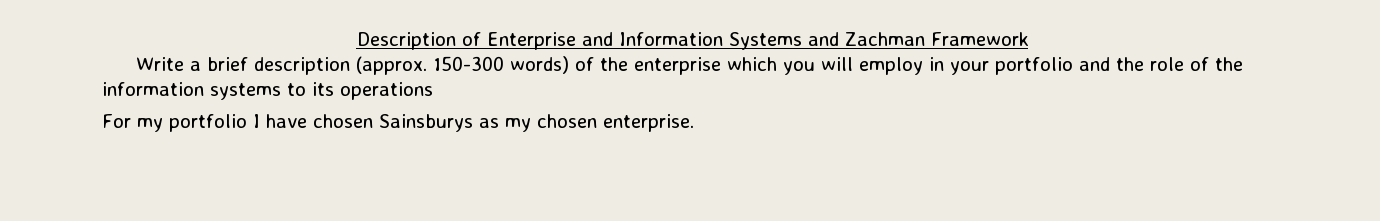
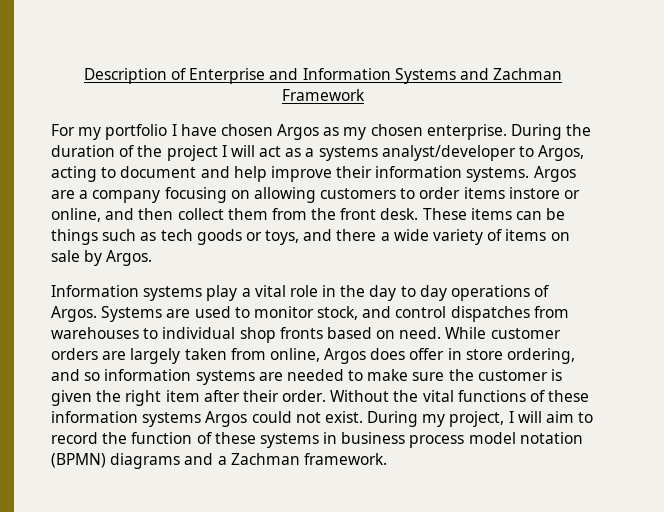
- Write a brief description (approx. 150-300 words) of the enterprise which you will employ in your portfolio and the role of the information systems to its operations
- For my portfolio I have chosen Sainsburys as my chosen enterprise.
+ For my portfolio I have chosen Argos as my chosen enterprise.
+ During the duration of the project I will act as a systems analyst/developer to Argos, acting to document and help improve their information systems. Argos are a company focusing on allowing customers to order items instore or online, and then collect them from the front desk. These items can be things such as tech goods or toys, and there a wide variety of items on sale by Argos.
+ Information systems play a vital role in the day to day operations of Argos. Systems are used to monitor stock, and control dispatches from warehouses to individual shop fronts based on need. While customer orders are largely taken from online, Argos does offer in store ordering, and so information systems are needed to make sure the customer is given the right item after their order. Without the vital functions of these information systems Argos could not exist. During my project, I will aim to record the function of these systems in business process model notation (BPMN) diagrams and a Zachman framework.

